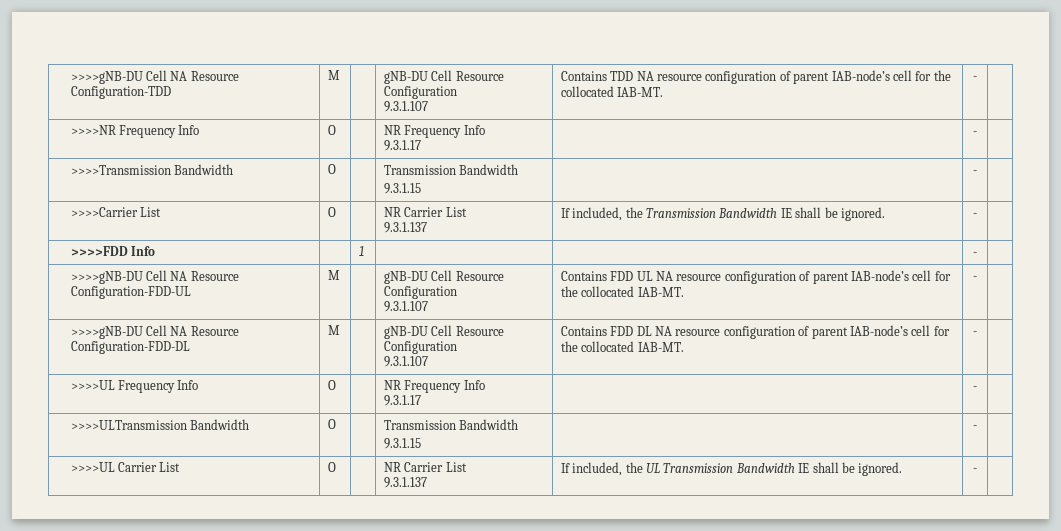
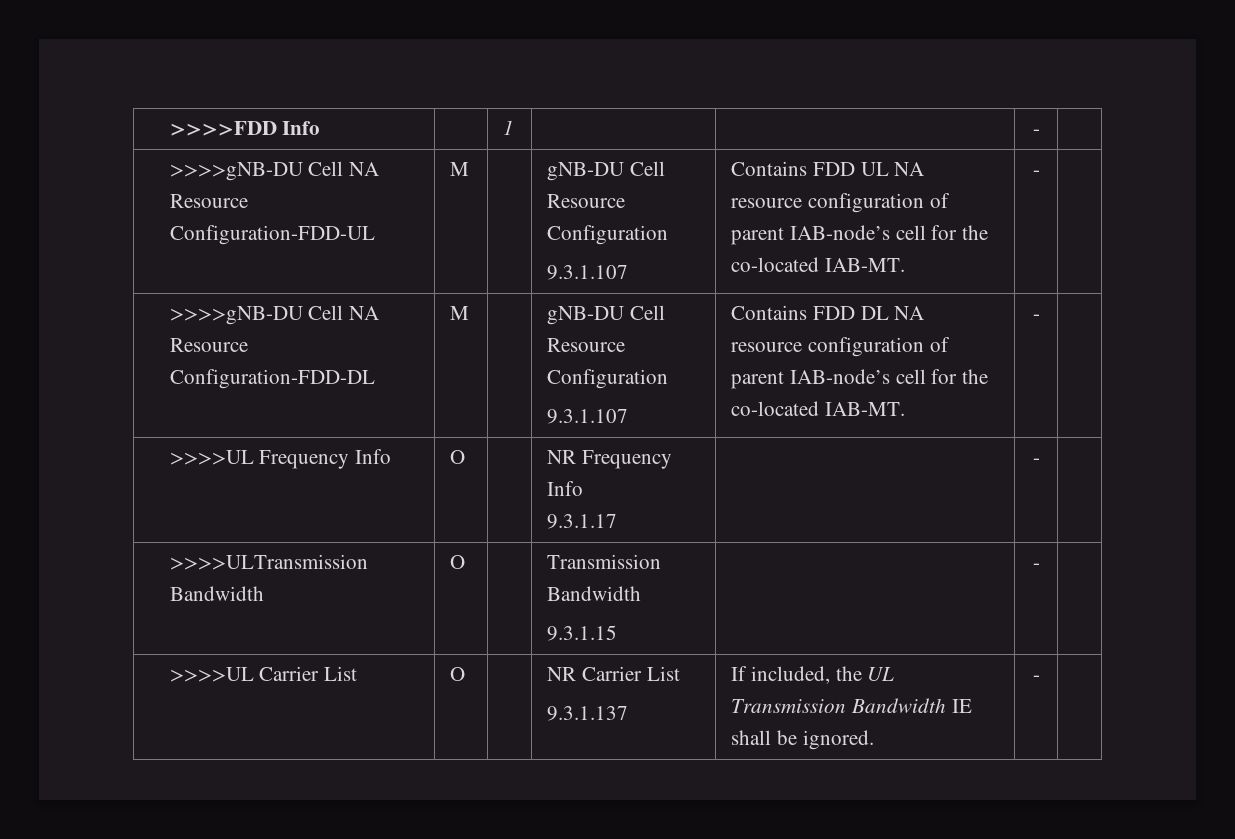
- >>>>gNB-DU Cell NA Resource Configuration-TDD | M | | gNB-DU Cell Resource Configuration
- 9.3.1.107 | Contains TDD NA resource configuration of parent IAB-node’s cell for the collocated IAB-MT. | - |
- >>>>NR Frequency Info | O | | NR Frequency Info
- 9.3.1.17 | | - |
- >>>>Transmission Bandwidth | O | | Transmission Bandwidth
- 9.3.1.15 | | - |
- >>>>Carrier List | O | | NR Carrier List
- 9.3.1.137 | If included, the Transmission Bandwidth IE shall be ignored. | - |
  >>>>gNB-DU Cell NA Resource Configuration-FDD-UL | M | | gNB-DU Cell Resource Configuration
- 9.3.1.107 | Contains FDD UL NA resource configuration of parent IAB-node’s cell for the collocated IAB-MT. | - |
+ 9.3.1.107 | Contains FDD UL NA resource configuration of parent IAB-node’s cell for the co-located IAB-MT. | - |
  >>>>gNB-DU Cell NA Resource Configuration-FDD-DL | M | | gNB-DU Cell Resource Configuration
- 9.3.1.107 | Contains FDD DL NA resource configuration of parent IAB-node’s cell for the collocated IAB-MT. | - |
+ 9.3.1.107 | Contains FDD DL NA resource configuration of parent IAB-node’s cell for the co-located IAB-MT. | - |

